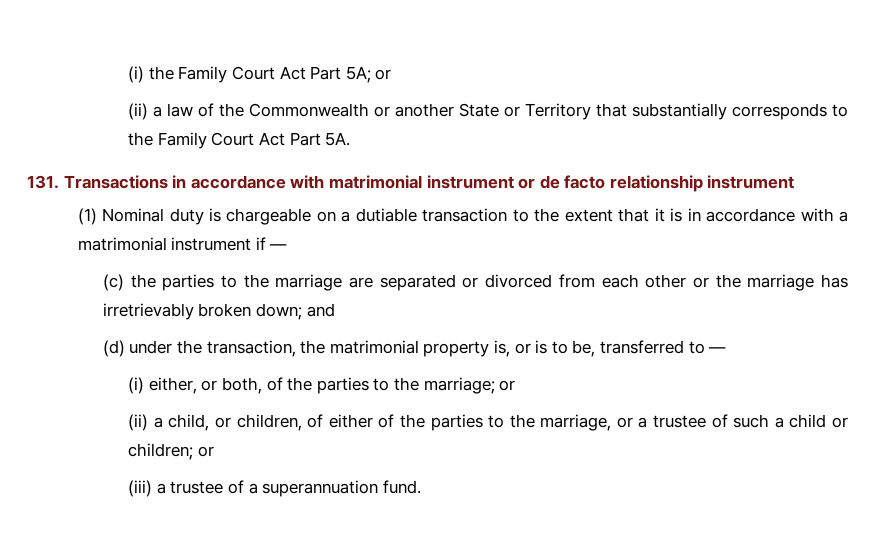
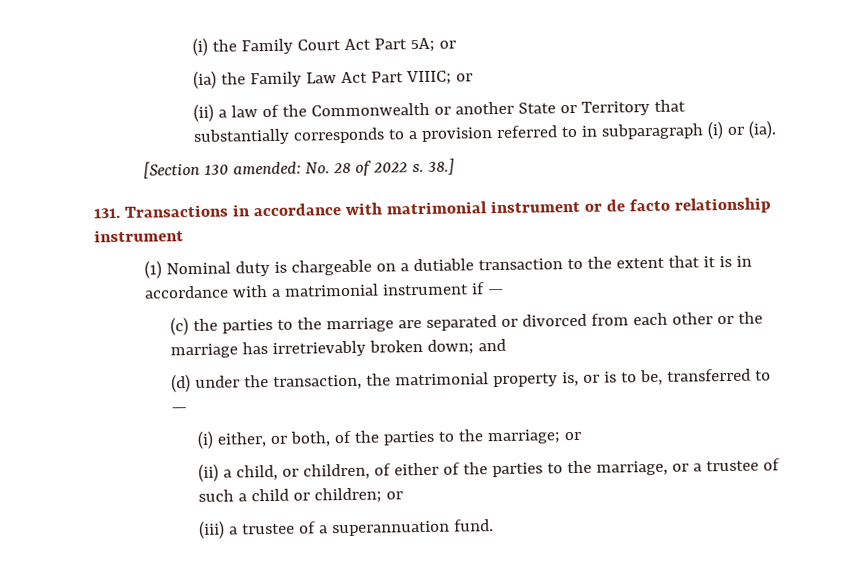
+ (ia) the Family Law Act Part VIIIC; or
- (ii) a law of the Commonwealth or another State or Territory that substantially corresponds to the Family Court Act Part 5A.
+ (ii) a law of the Commonwealth or another State or Territory that substantially corresponds to a provision referred to in subparagraph (i) or (ia).
+ [Section 130 amended: No. 28 of 2022 s. 38.]

